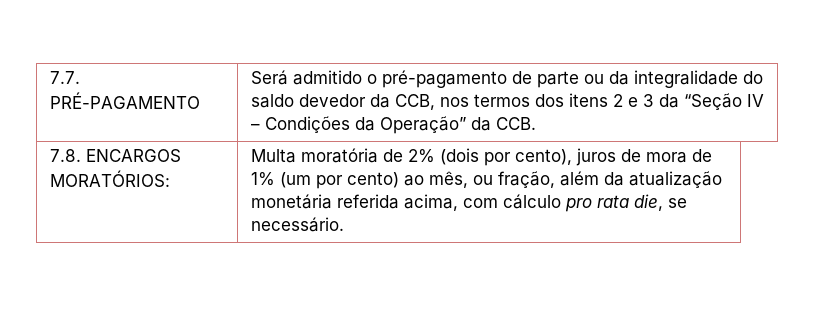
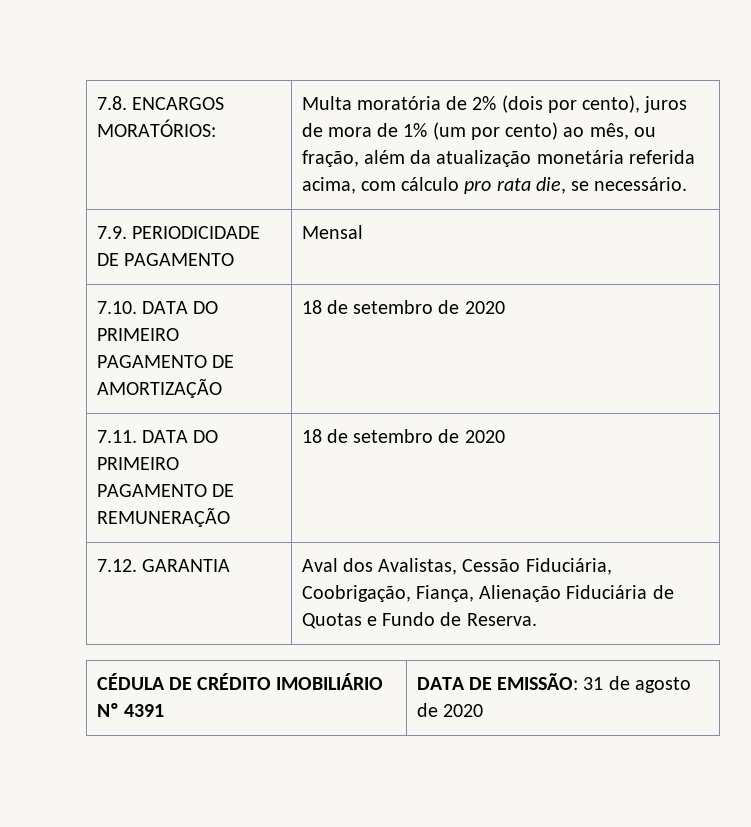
- 7.7. PRÉ-PAGAMENTO | Será admitido o pré-pagamento de parte ou da integralidade do saldo devedor da CCB, nos termos dos itens 2 e 3 da “Seção IV – Condições da Operação” da CCB.
+ 7.9. PERIODICIDADE DE PAGAMENTO | Mensal
+ 7.10. DATA DO PRIMEIRO PAGAMENTO DE AMORTIZAÇÃO | 18 de setembro de 2020
+ 7.11. DATA DO PRIMEIRO PAGAMENTO DE REMUNERAÇÃO | 18 de setembro de 2020
+ 7.12. GARANTIA | Aval dos Avalistas, Cessão Fiduciária, Coobrigação, Fiança, Alienação Fiduciária de Quotas e Fundo de Reserva.
+ CÉDULA DE CRÉDITO IMOBILIÁRIO Nº 4391 | DATA DE EMISSÃO: 31 de agosto de 2020

